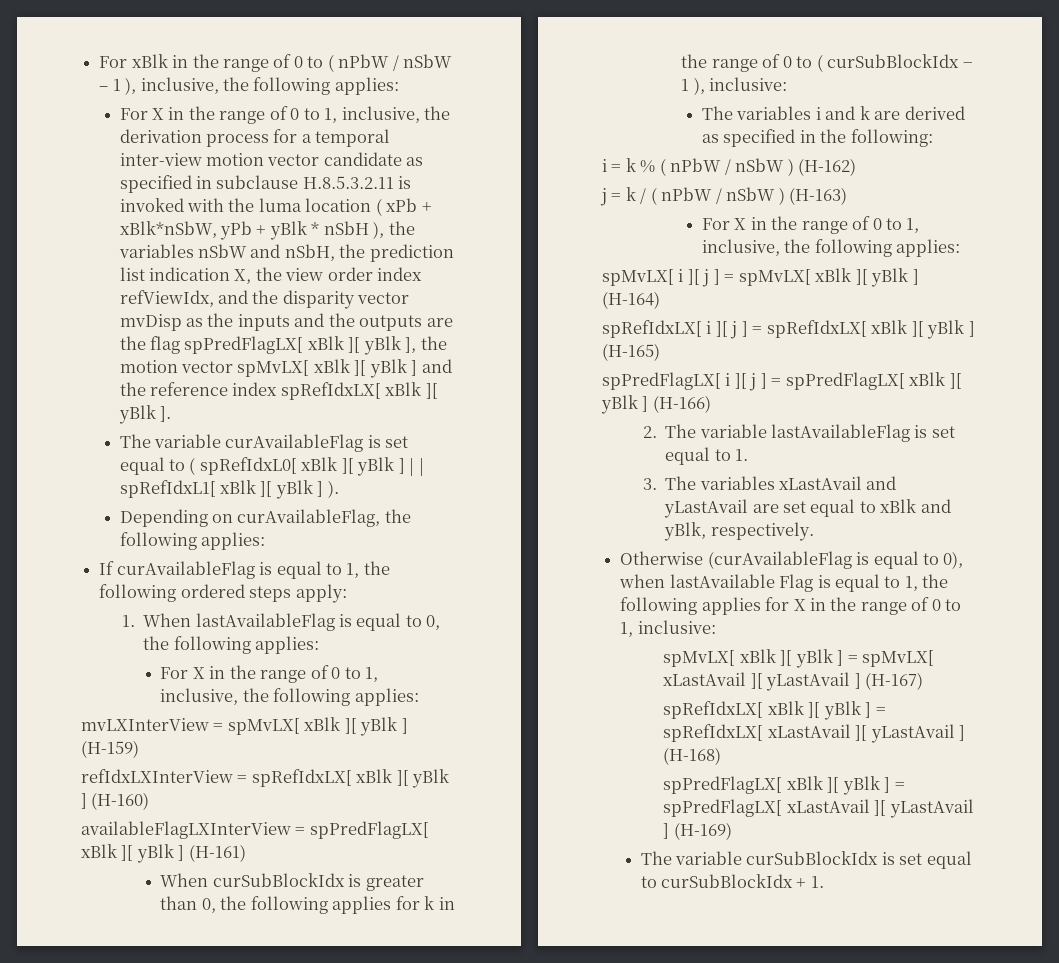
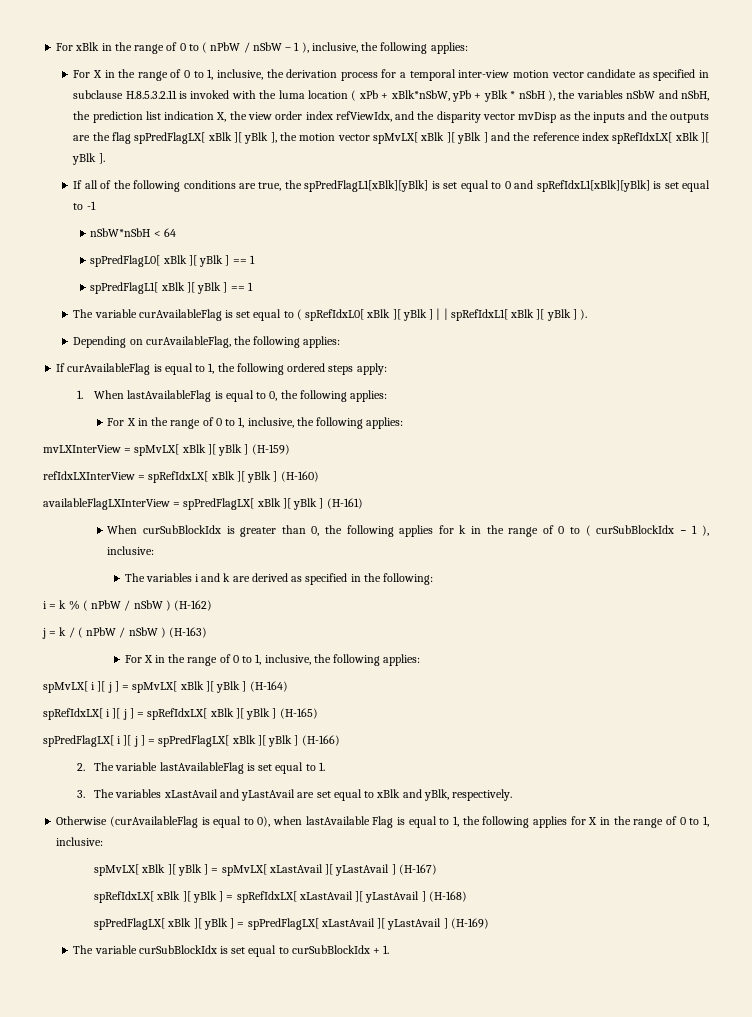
+ If all of the following conditions are true, the spPredFlagL1[xBlk][yBlk] is set equal to 0 and spRefIdxL1[xBlk][yBlk] is set equal to -1
+ nSbW*nSbH < 64
+ spPredFlagL0[ xBlk ][ yBlk ] == 1
+ spPredFlagL1[ xBlk ][ yBlk ] == 1

